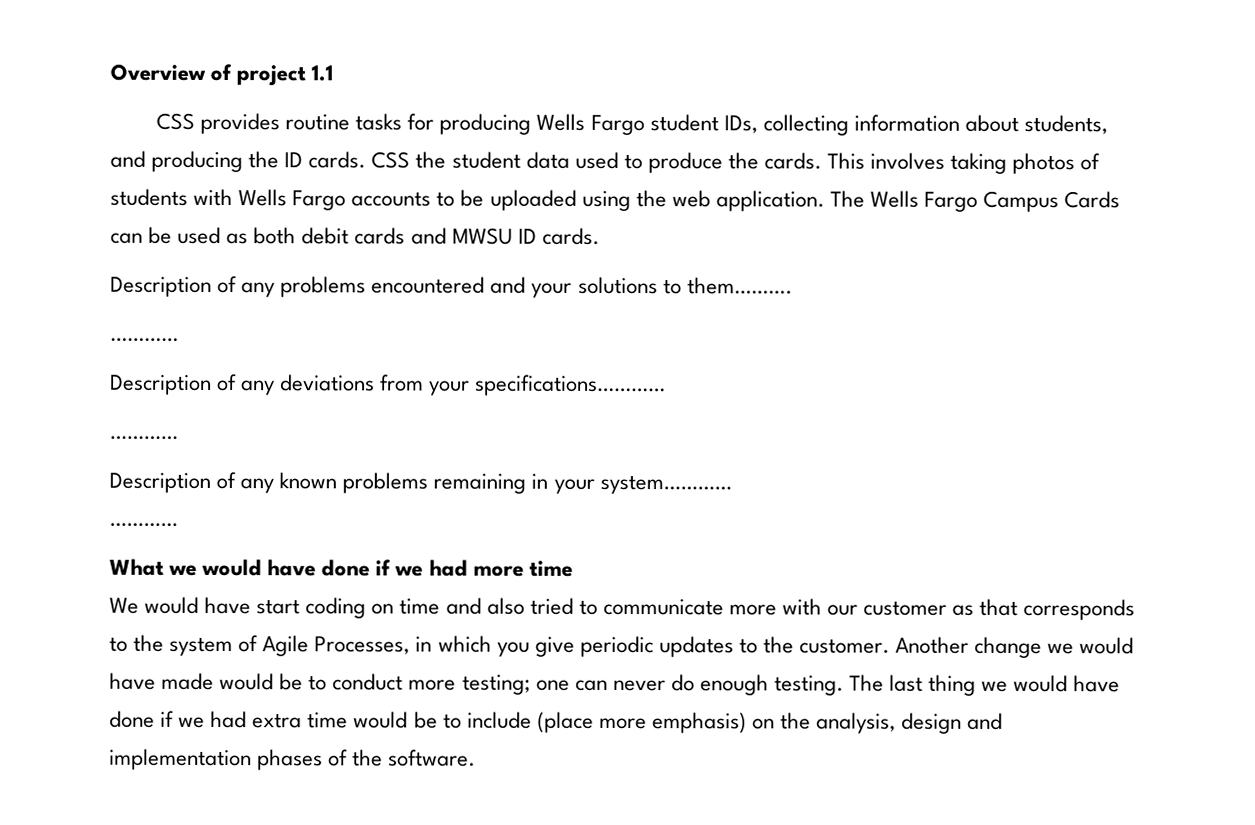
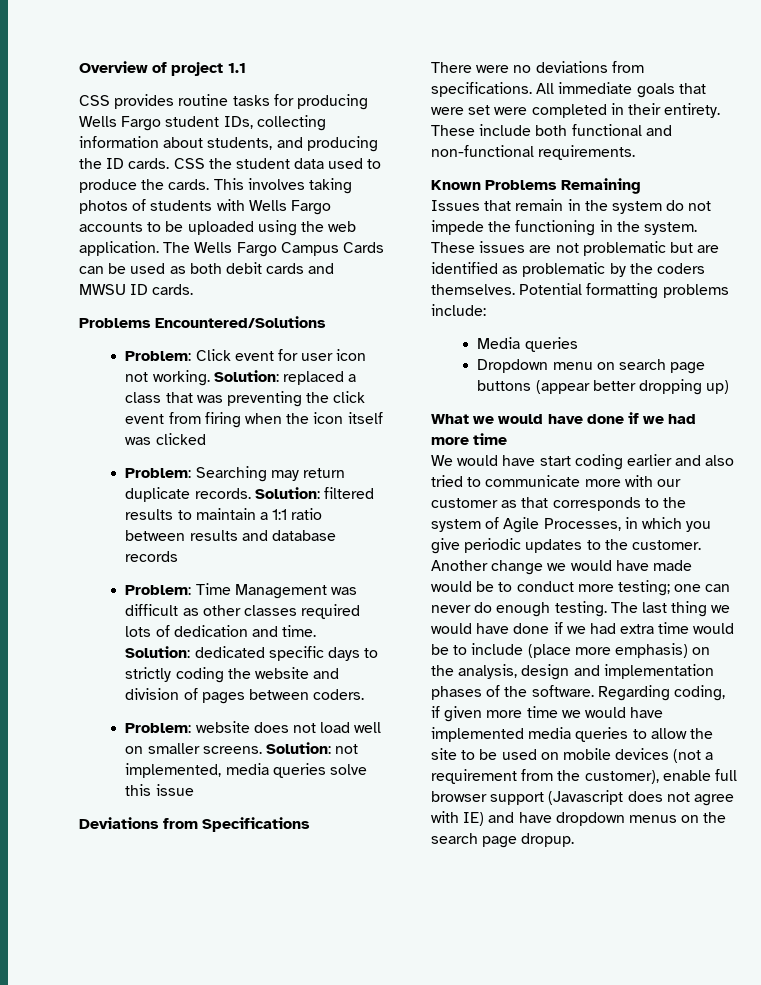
- Description of any problems encountered and your solutions to them……….
- …………
- Description of any deviations from your specifications…………
- …………
- Description of any known problems remaining in your system…………
- …………
+ Problems Encountered/Solutions
+ Problem: Click event for user icon not working. Solution: replaced a class that was preventing the click event from firing when the icon itself was clicked
+ Problem: Searching may return duplicate records. Solution: filtered results to maintain a 1:1 ratio between results and database records
+ Problem: Time Management was difficult as other classes required lots of dedication and time. Solution: dedicated specific days to strictly coding the website and division of pages between coders.
+ Problem: website does not load well on smaller screens. Solution: not implemented, media queries solve this issue
+ Deviations from Specifications
+ There were no deviations from specifications. All immediate goals that were set were completed in their entirety. These include both functional and non-functional requirements.
+ Known Problems Remaining
+ Issues that remain in the system do not impede the functioning in the system. These issues are not problematic but are identified as problematic by the coders themselves. Potential formatting problems include:
+ Media queries
+ Dropdown menu on search page buttons (appear better dropping up)
- We would have start coding on time and also tried to communicate more with our customer as that corresponds to the system of Agile Processes, in which you give periodic updates to the customer.
+ We would have start coding earlier and also tried to communicate more with our customer as that corresponds to the system of Agile Processes, in which you give periodic updates to the customer.
+ Regarding coding, if given more time we would have implemented media queries to allow the site to be used on mobile devices (not a requirement from the customer), enable full browser support (Javascript does not agree with IE) and have dropdown menus on the search page dropup.

